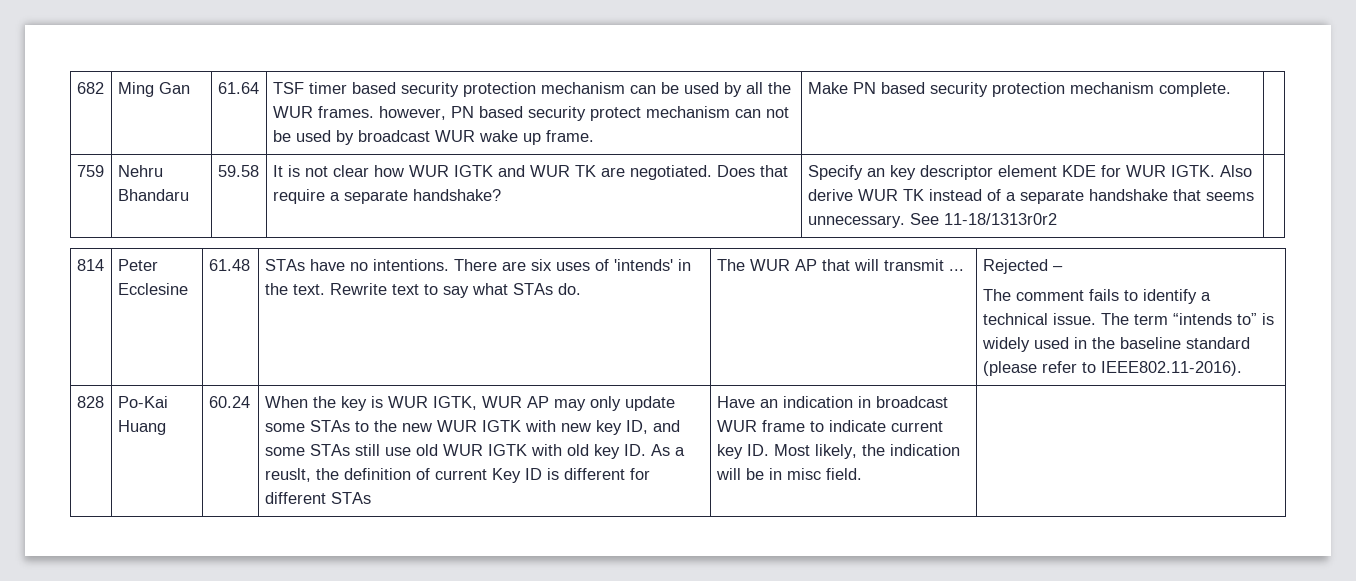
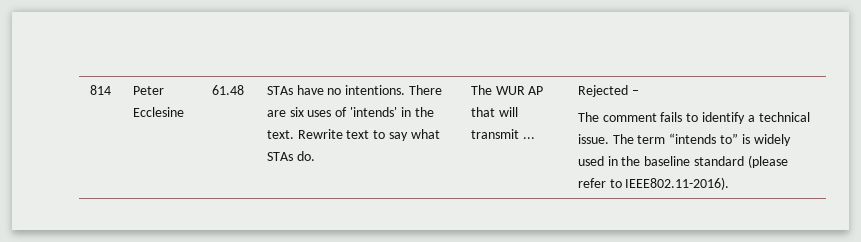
- 682 | Ming Gan | 61.64 | TSF timer based security protection mechanism can be used by all the WUR frames. however, PN based security protect mechanism can not be used by broadcast WUR wake up frame. | Make PN based security protection mechanism complete. |
- 759 | Nehru Bhandaru | 59.58 | It is not clear how WUR IGTK and WUR TK are negotiated. Does that require a separate handshake? | Specify an key descriptor element KDE for WUR IGTK. Also derive WUR TK instead of a separate handshake that seems unnecessary. See 11-18/1313r0r2
- 828 | Po-Kai Huang | 60.24 | When the key is WUR IGTK, WUR AP may only update some STAs to the new WUR IGTK with new key ID, and some STAs still use old WUR IGTK with old key ID. As a reuslt, the definition of current Key ID is different for different STAs | Have an indication in broadcast WUR frame to indicate current key ID. Most likely, the indication will be in misc field.

